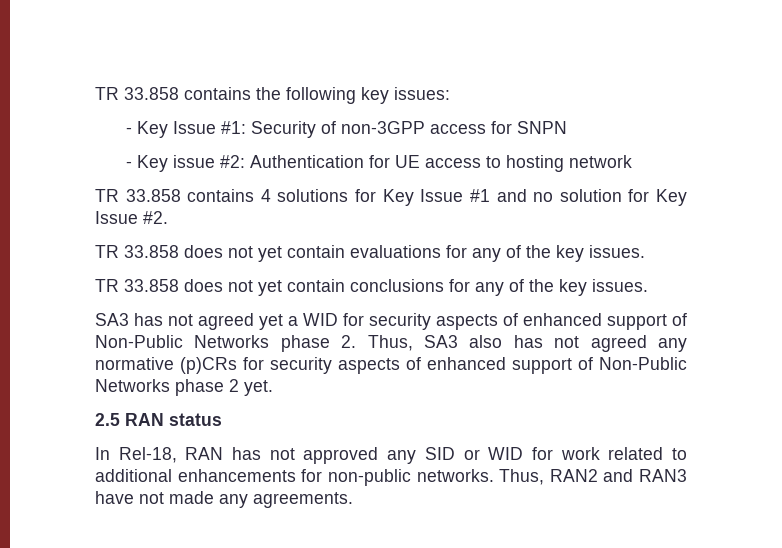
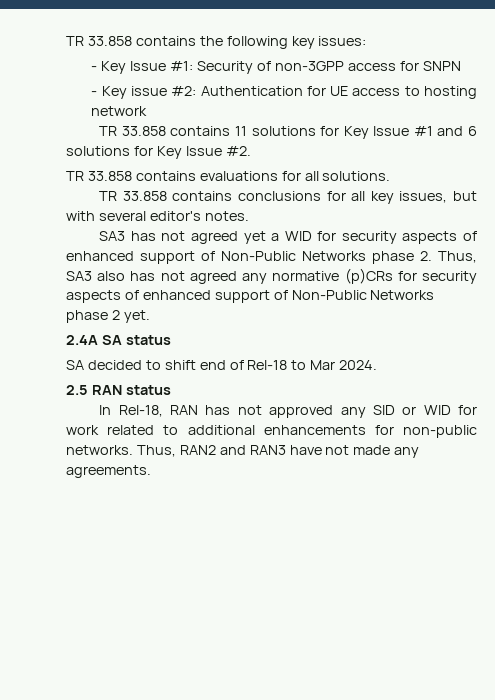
- TR 33.858 contains 4 solutions for Key Issue #1 and no solution for Key Issue #2.
+ TR 33.858 contains 11 solutions for Key Issue #1 and 6 solutions for Key Issue #2.
- TR 33.858 does not yet contain evaluations for any of the key issues.
- TR 33.858 does not yet contain conclusions for any of the key issues.
+ TR 33.858 contains evaluations for all solutions.
+ TR 33.858 contains conclusions for all key issues, but with several editor's notes.
+ 2.4A SA status
+ SA decided to shift end of Rel-18 to Mar 2024.

